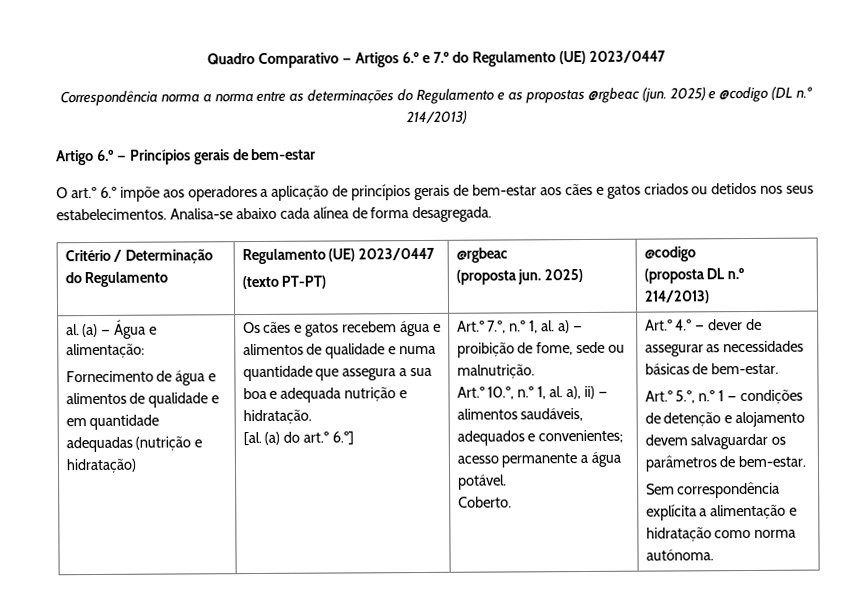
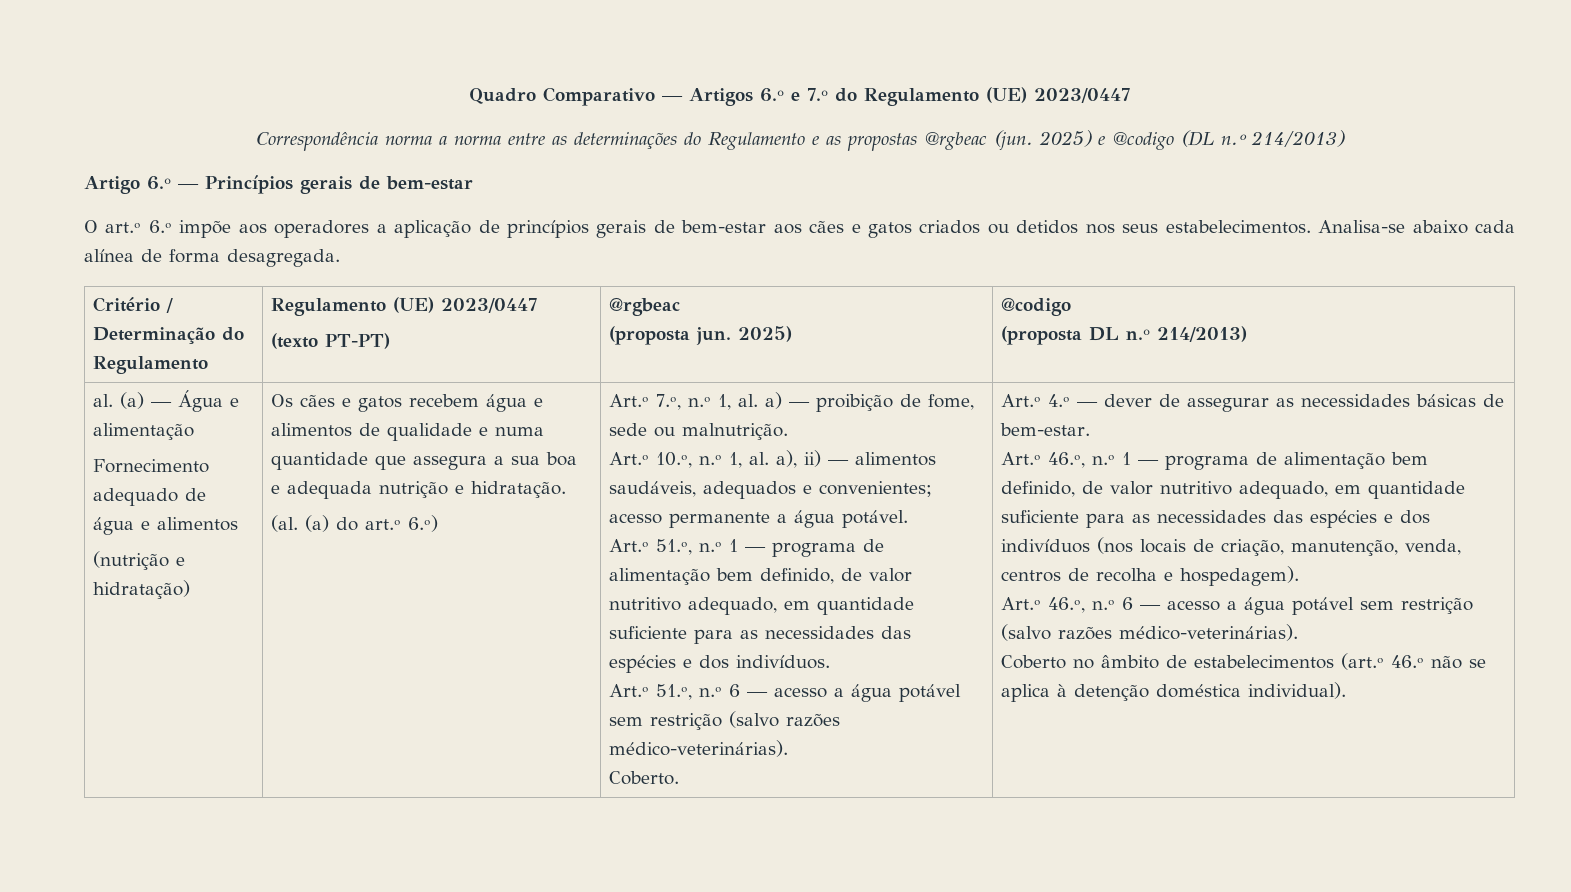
- al. (a) — Água e alimentação:
+ al. (a) — Água e alimentação
- Fornecimento de água e alimentos de qualidade e em quantidade adequadas (nutrição e hidratação)
+ Fornecimento adequado de água e alimentos
+ (nutrição e hidratação)
- [al. (a) do art.º 6.º]
+ (al. (a) do art.º 6.º)
+ Art.º 51.º, n.º 1 — programa de alimentação bem definido, de valor nutritivo adequado, em quantidade suficiente para as necessidades das espécies e dos indivíduos.
+ Art.º 51.º, n.º 6 — acesso a água potável sem restrição (salvo razões médico-veterinárias).
- Art.º 5.º, n.º 1 — condições de detenção e alojamento devem salvaguardar os parâmetros de bem-estar.
- Sem correspondência explícita a alimentação e hidratação como norma autónoma.
+ Art.º 46.º, n.º 1 — programa de alimentação bem definido, de valor nutritivo adequado, em quantidade suficiente para as necessidades das espécies e dos indivíduos (nos locais de criação, manutenção, venda, centros de recolha e hospedagem).
+ Art.º 46.º, n.º 6 — acesso a água potável sem restrição (salvo razões médico-veterinárias).
+ Coberto no âmbito de estabelecimentos (art.º 46.º não se aplica à detenção doméstica individual).

